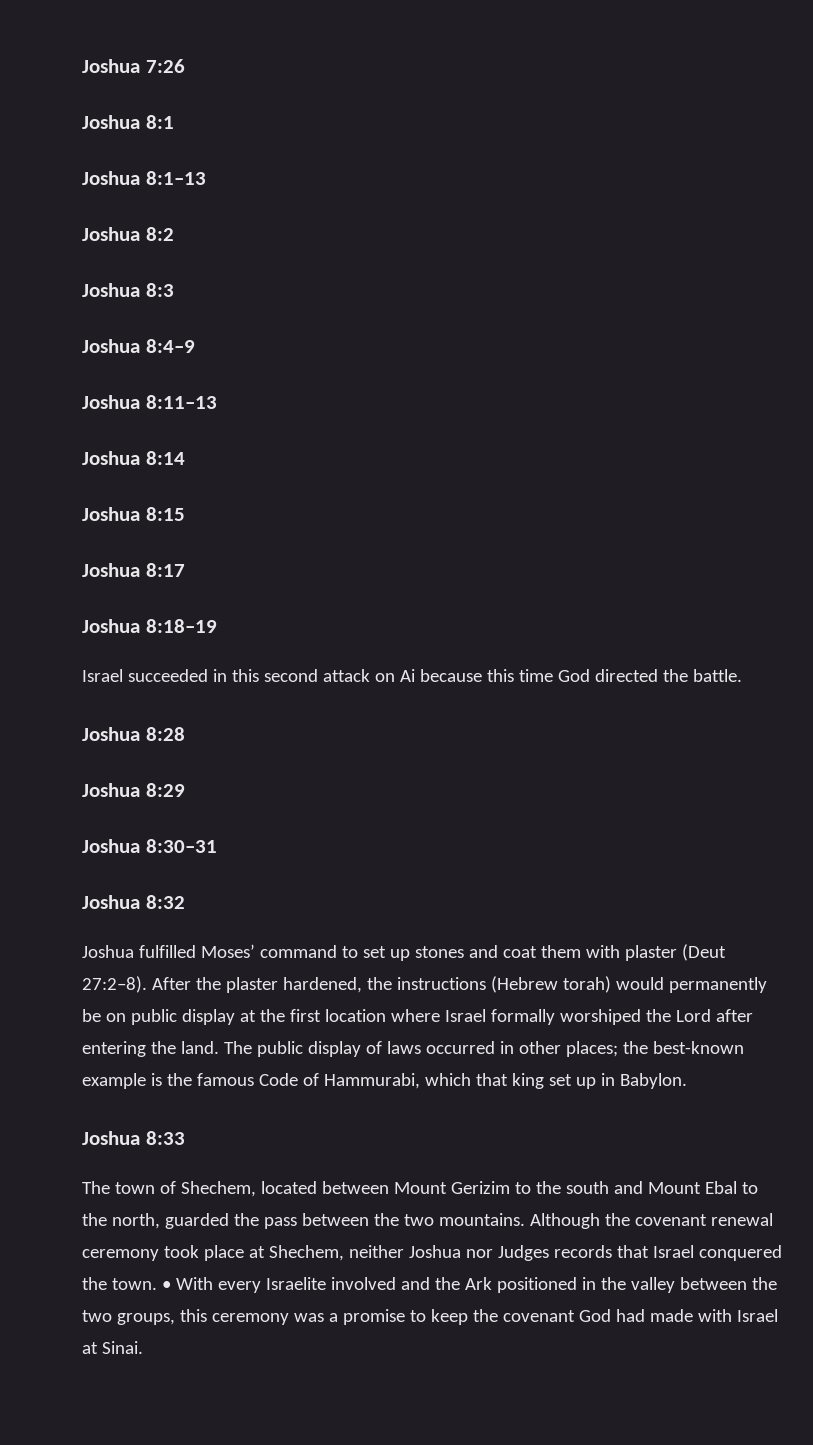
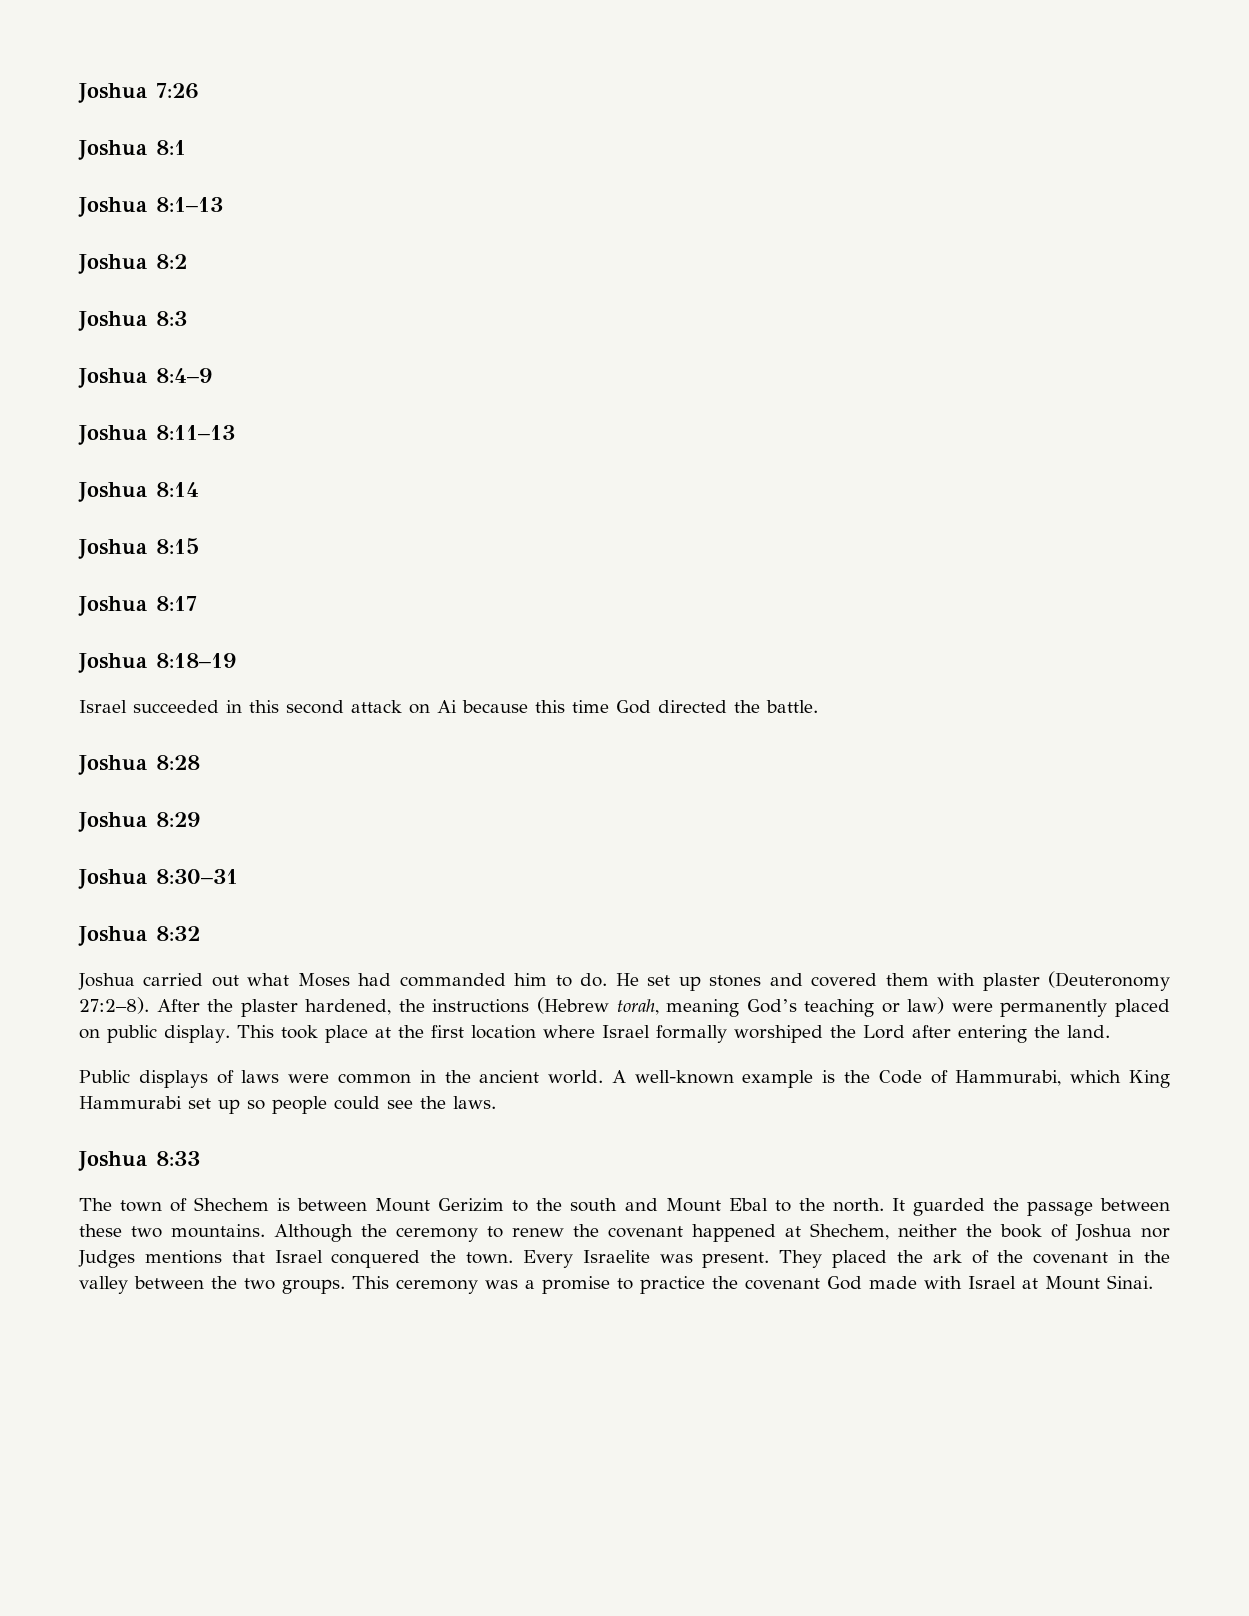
- Joshua fulfilled Moses’ command to set up stones and coat them with plaster (Deut 27:2–8).
+ Joshua carried out what Moses had commanded him to do. He set up stones and covered them with plaster (Deuteronomy 27:2–8).
- After the plaster hardened, the instructions (Hebrew torah) would permanently be on public display at the first location where Israel formally worshiped the Lord after entering the land. The public display of laws occurred in other places; the best-known example is the famous Code of Hammurabi, which that king set up in Babylon.
+ After the plaster hardened, the instructions (Hebrew torah, meaning God’s teaching or law) were permanently placed on public display. This took place at the first location where Israel formally worshiped the Lord after entering the land.
+ Public displays of laws were common in the ancient world. A well-known example is the Code of Hammurabi, which King Hammurabi set up so people could see the laws.
- The town of Shechem, located between Mount Gerizim to the south and Mount Ebal to the north, guarded the pass between the two mountains. Although the covenant renewal ceremony took place at Shechem, neither Joshua nor Judges records that Israel conquered the town.
+ The town of Shechem is between Mount Gerizim to the south and Mount Ebal to the north. It guarded the passage between these two mountains. Although the ceremony to renew the covenant happened at Shechem, neither the book of Joshua nor Judges mentions that Israel conquered the town.
- • With every Israelite involved and the Ark positioned in the valley between the two groups, this ceremony was a promise to keep the covenant God had made with Israel at Sinai.
+ Every Israelite was present. They placed the ark of the covenant in the valley between the two groups. This ceremony was a promise to practice the covenant God made with Israel at Mount Sinai.

